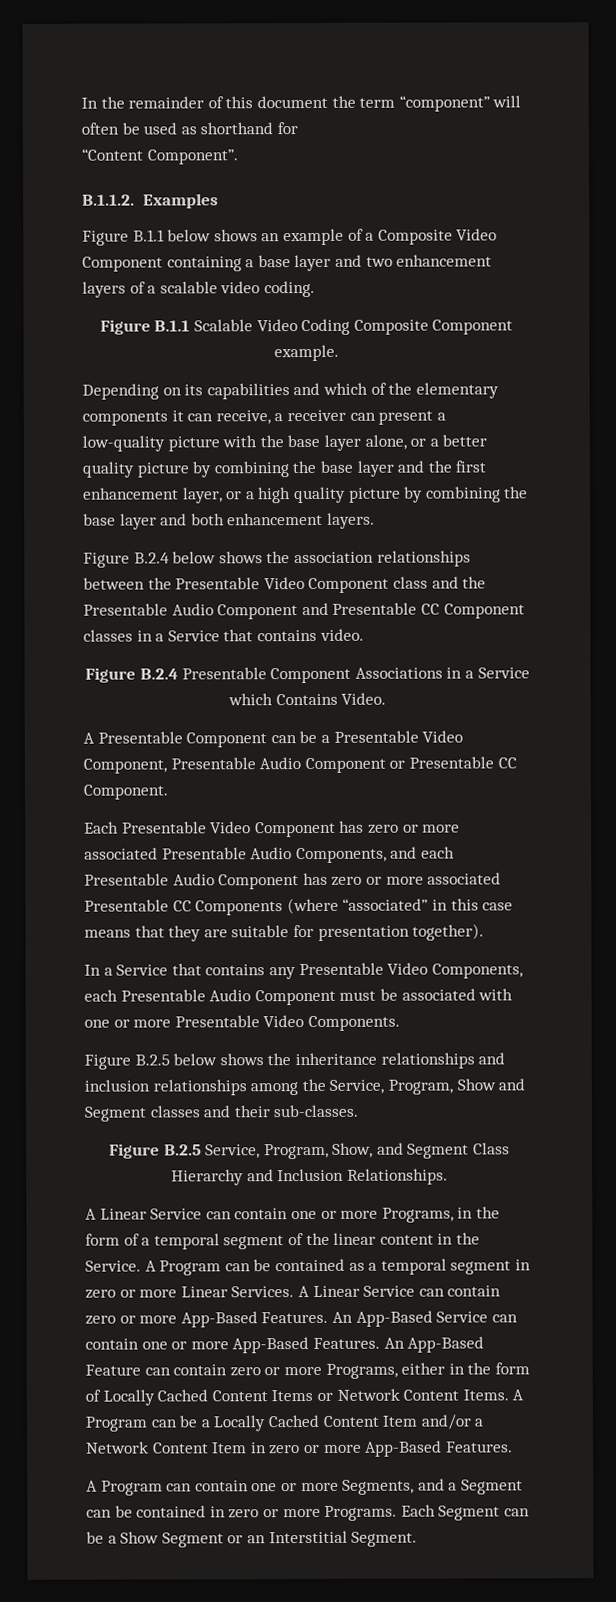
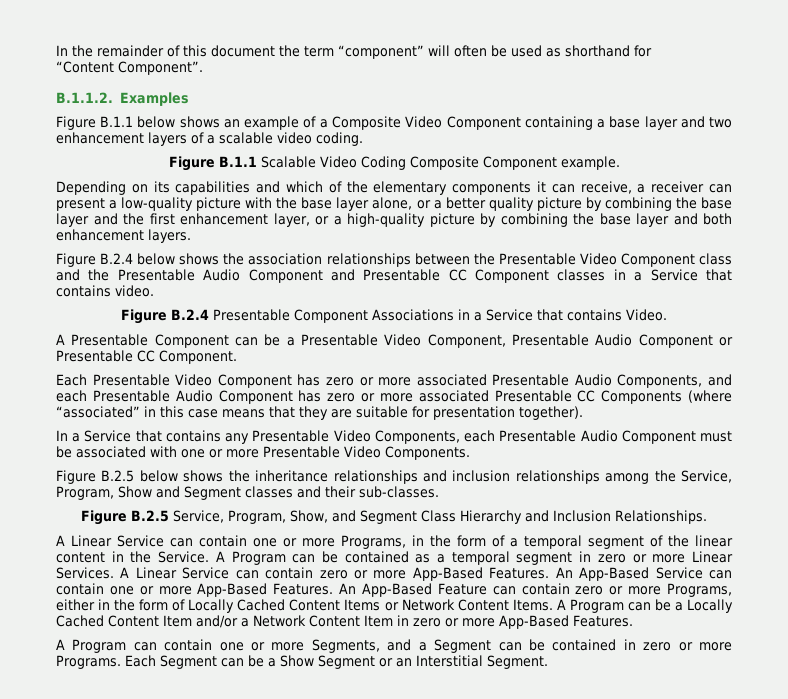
- Depending on its capabilities and which of the elementary components it can receive, a receiver can present a low-quality picture with the base layer alone, or a better quality picture by combining the base layer and the first enhancement layer, or a high quality picture by combining the base layer and both enhancement layers.
+ Depending on its capabilities and which of the elementary components it can receive, a receiver can present a low-quality picture with the base layer alone, or a better quality picture by combining the base layer and the first enhancement layer, or a high-quality picture by combining the base layer and both enhancement layers.
- Figure B.2.4 Presentable Component Associations in a Service which Contains Video.
+ Figure B.2.4 Presentable Component Associations in a Service that contains Video.

